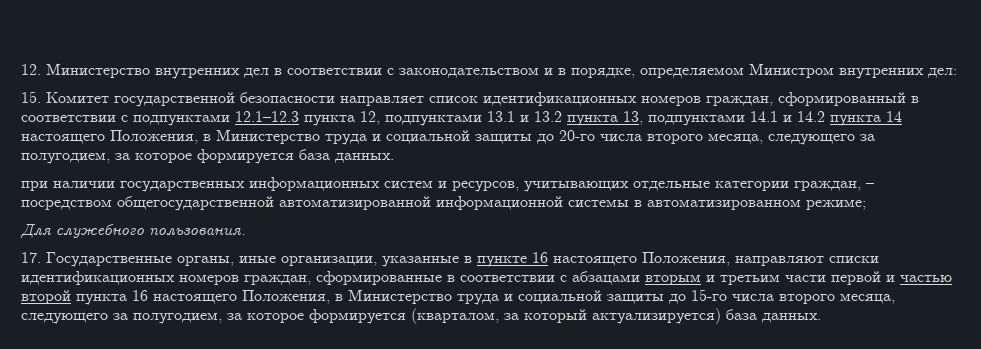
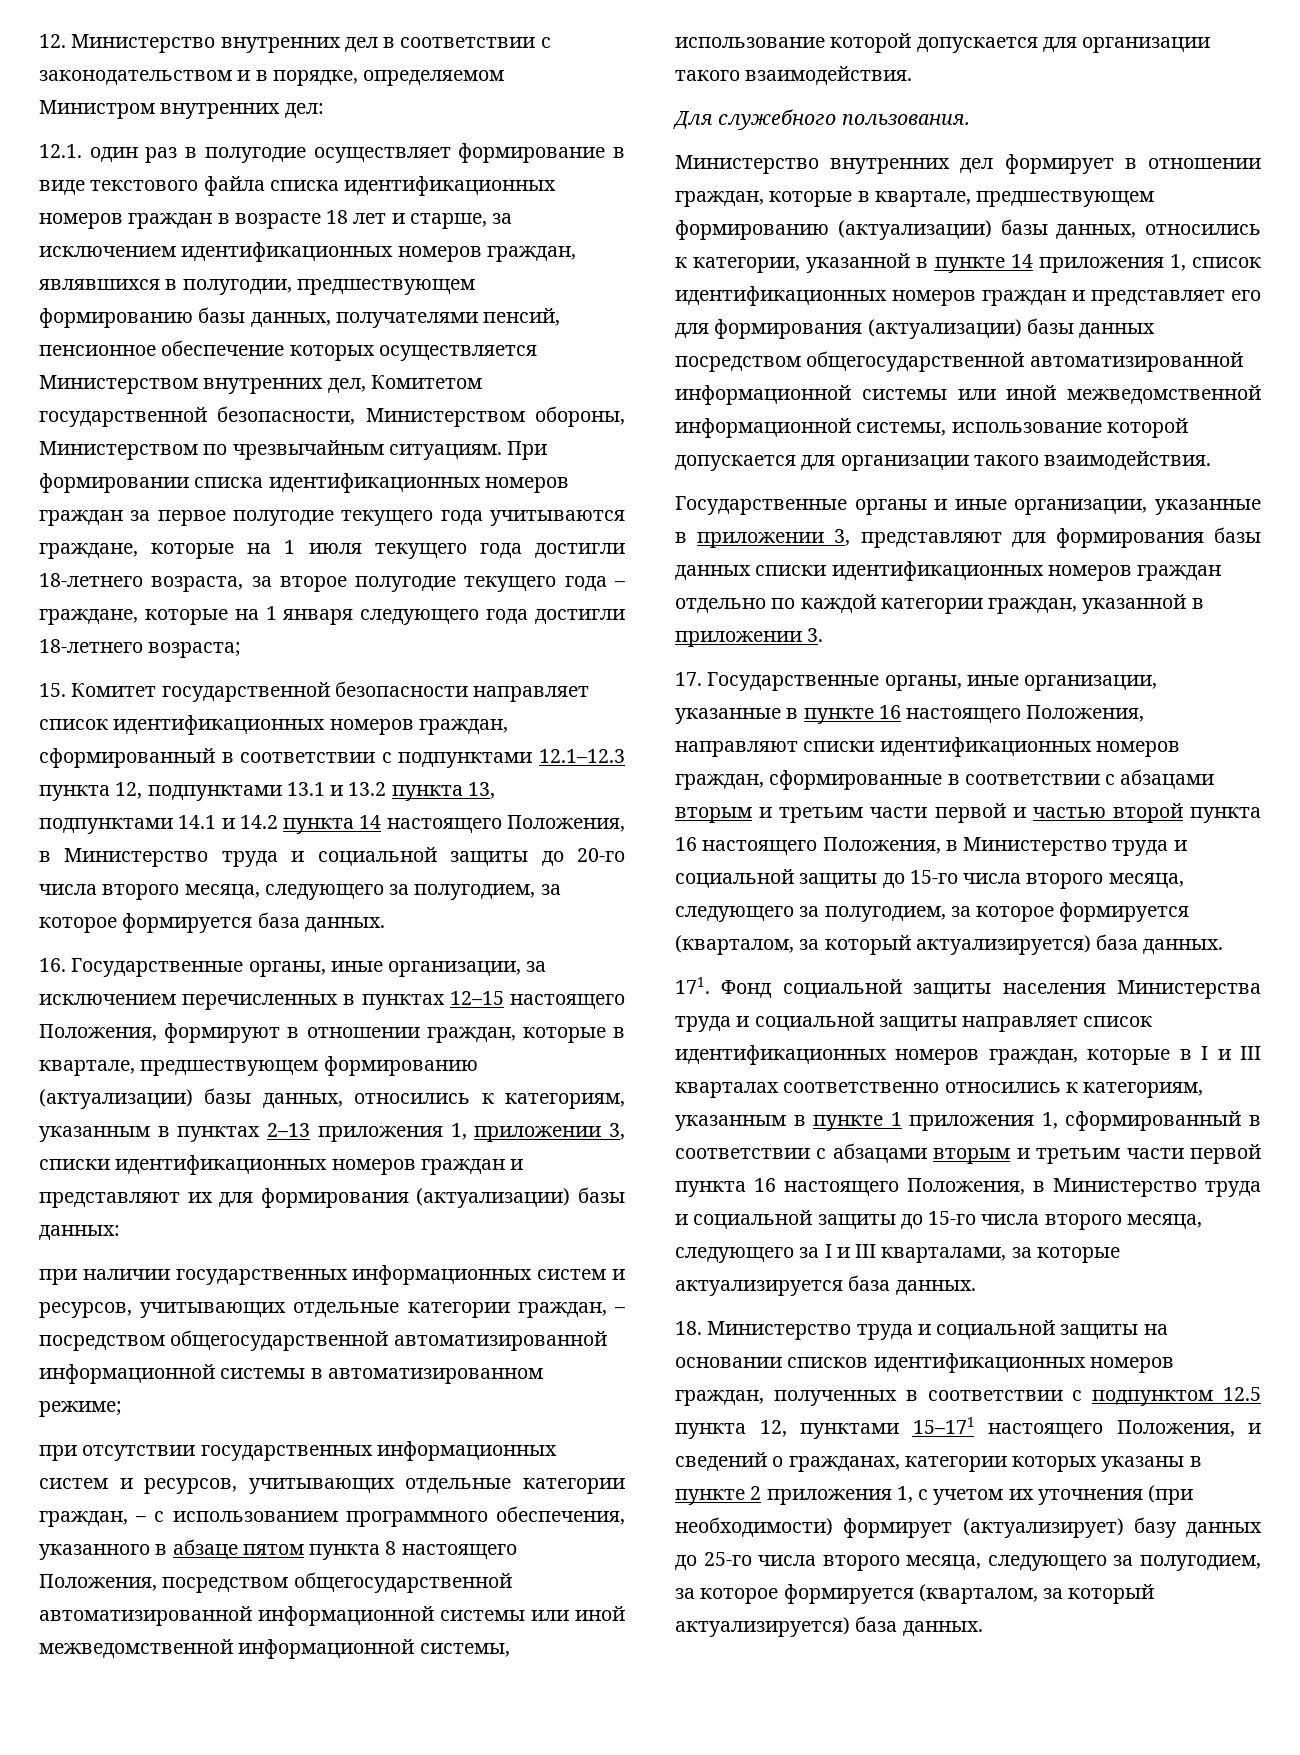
+ 12.1. один раз в полугодие осуществляет формирование в виде текстового файла списка идентификационных номеров граждан в возрасте 18 лет и старше, за исключением идентификационных номеров граждан, являвшихся в полугодии, предшествующем формированию базы данных, получателями пенсий, пенсионное обеспечение которых осуществляется Министерством внутренних дел, Комитетом государственной безопасности, Министерством обороны, Министерством по чрезвычайным ситуациям. При формировании списка идентификационных номеров граждан за первое полугодие текущего года учитываются граждане, которые на 1 июля текущего года достигли 18-летнего возраста, за второе полугодие текущего года – граждане, которые на 1 января следующего года достигли 18-летнего возраста;
+ 16. Государственные органы, иные организации, за исключением перечисленных в пунктах 12–15 настоящего Положения, формируют в отношении граждан, которые в квартале, предшествующем формированию (актуализации) базы данных, относились к категориям, указанным в пунктах 2–13 приложения 1, приложении 3, списки идентификационных номеров граждан и представляют их для формирования (актуализации) базы данных:
+ при отсутствии государственных информационных систем и ресурсов, учитывающих отдельные категории граждан, – с использованием программного обеспечения, указанного в абзаце пятом пункта 8 настоящего Положения, посредством общегосударственной автоматизированной информационной системы или иной межведомственной информационной системы, использование которой допускается для организации такого взаимодействия.
  Для служебного пользования.
+ Министерство внутренних дел формирует в отношении граждан, которые в квартале, предшествующем формированию (актуализации) базы данных, относились к категории, указанной в пункте 14 приложения 1, список идентификационных номеров граждан и представляет его для формирования (актуализации) базы данных посредством общегосударственной автоматизированной информационной системы или иной межведомственной информационной системы, использование которой допускается для организации такого взаимодействия.
+ Государственные органы и иные организации, указанные в приложении 3, представляют для формирования базы данных списки идентификационных номеров граждан отдельно по каждой категории граждан, указанной в приложении 3.
+ 171. Фонд социальной защиты населения Министерства труда и социальной защиты направляет список идентификационных номеров граждан, которые в I и III кварталах соответственно относились к категориям, указанным в пункте 1 приложения 1, сформированный в соответствии с абзацами вторым и третьим части первой пункта 16 настоящего Положения, в Министерство труда и социальной защиты до 15-го числа второго месяца, следующего за I и III кварталами, за которые актуализируется база данных.
+ 18. Министерство труда и социальной защиты на основании списков идентификационных номеров граждан, полученных в соответствии с подпунктом 12.5 пункта 12, пунктами 15–171 настоящего Положения, и сведений о гражданах, категории которых указаны в пункте 2 приложения 1, с учетом их уточнения (при необходимости) формирует (актуализирует) базу данных до 25-го числа второго месяца, следующего за полугодием, за которое формируется (кварталом, за который актуализируется) база данных.

